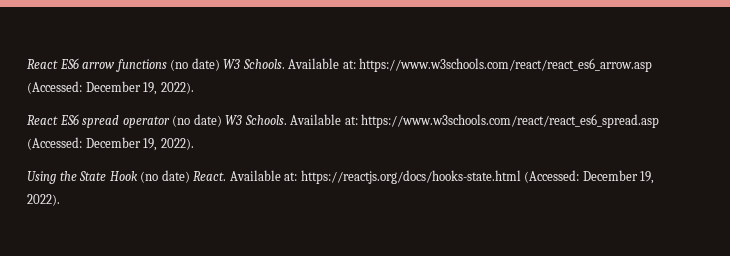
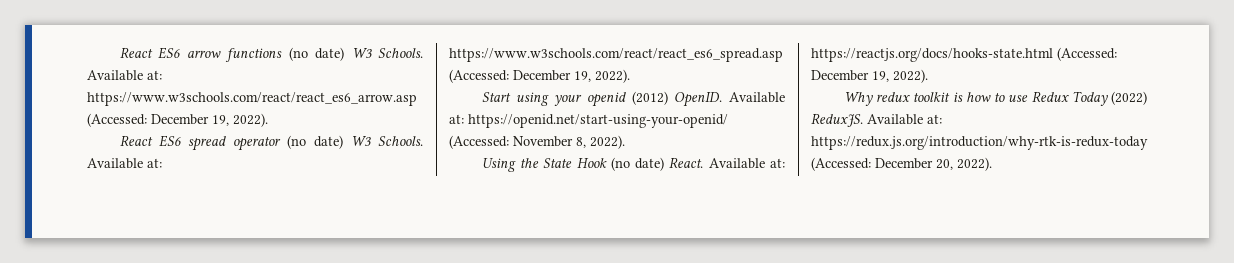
+ Start using your openid (2012) OpenID. Available at: https://openid.net/start-using-your-openid/ (Accessed: November 8, 2022).
+ Why redux toolkit is how to use Redux Today (2022) ReduxJS. Available at: https://redux.js.org/introduction/why-rtk-is-redux-today (Accessed: December 20, 2022).

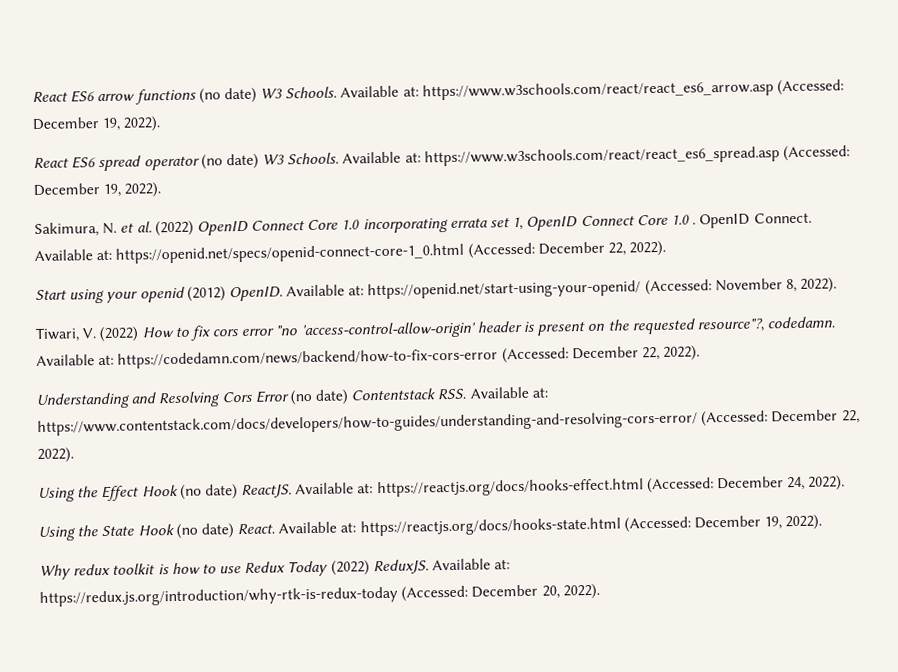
+ Sakimura, N. et al. (2022) OpenID Connect Core 1.0 incorporating errata set 1, OpenID Connect Core 1.0 . OpenID Connect. Available at: https://openid.net/specs/openid-connect-core-1_0.html (Accessed: December 22, 2022).
+ Tiwari, V. (2022) How to fix cors error "no 'access-control-allow-origin' header is present on the requested resource"?, codedamn. Available at: https://codedamn.com/news/backend/how-to-fix-cors-error (Accessed: December 22, 2022).
+ Understanding and Resolving Cors Error (no date) Contentstack RSS. Available at: https://www.contentstack.com/docs/developers/how-to-guides/understanding-and-resolving-cors-error/ (Accessed: December 22, 2022).
+ Using the Effect Hook (no date) ReactJS. Available at: https://reactjs.org/docs/hooks-effect.html (Accessed: December 24, 2022).

